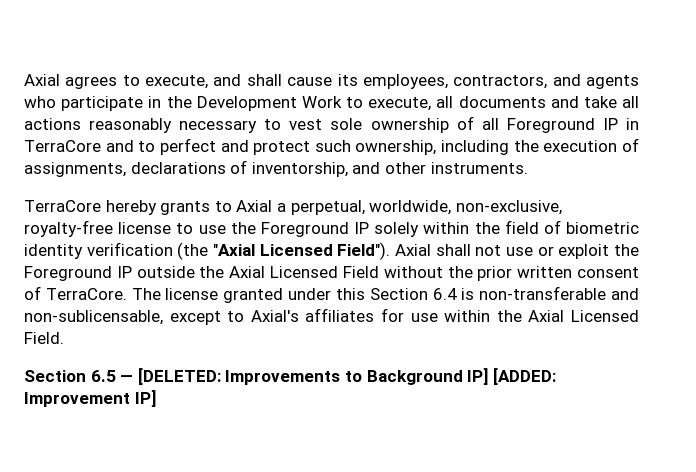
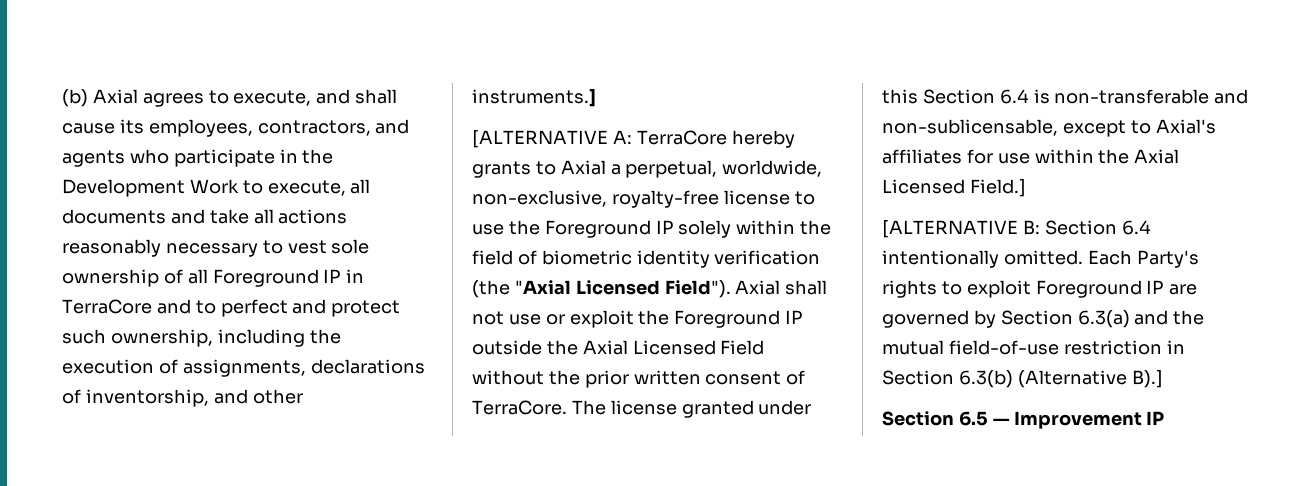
- Axial agrees to execute, and shall cause its employees, contractors, and agents who participate in the Development Work to execute, all documents and take all actions reasonably necessary to vest sole ownership of all Foreground IP in TerraCore and to perfect and protect such ownership, including the execution of assignments, declarations of inventorship, and other instruments.
- TerraCore hereby grants to Axial a perpetual, worldwide, non-exclusive, royalty-free license to use the Foreground IP solely within the field of biometric identity verification (the "Axial Licensed Field").
+ (b) Axial agrees to execute, and shall cause its employees, contractors, and agents who participate in the Development Work to execute, all documents and take all actions reasonably necessary to vest sole ownership of all Foreground IP in TerraCore and to perfect and protect such ownership, including the execution of assignments, declarations of inventorship, and other instruments.]
+ [ALTERNATIVE A: TerraCore hereby grants to Axial a perpetual, worldwide, non-exclusive, royalty-free license to use the Foreground IP solely within the field of biometric identity verification (the "Axial Licensed Field").
- The license granted under this Section 6.4 is non-transferable and non-sublicensable, except to Axial's affiliates for use within the Axial Licensed Field.
- Section 6.5 — [DELETED: Improvements to Background IP] [ADDED: Improvement IP]
+ The license granted under this Section 6.4 is non-transferable and non-sublicensable, except to Axial's affiliates for use within the Axial Licensed Field.]
+ [ALTERNATIVE B: Section 6.4 intentionally omitted. Each Party's rights to exploit Foreground IP are governed by Section 6.3(a) and the mutual field-of-use restriction in Section 6.3(b) (Alternative B).]
+ Section 6.5 — Improvement IP

